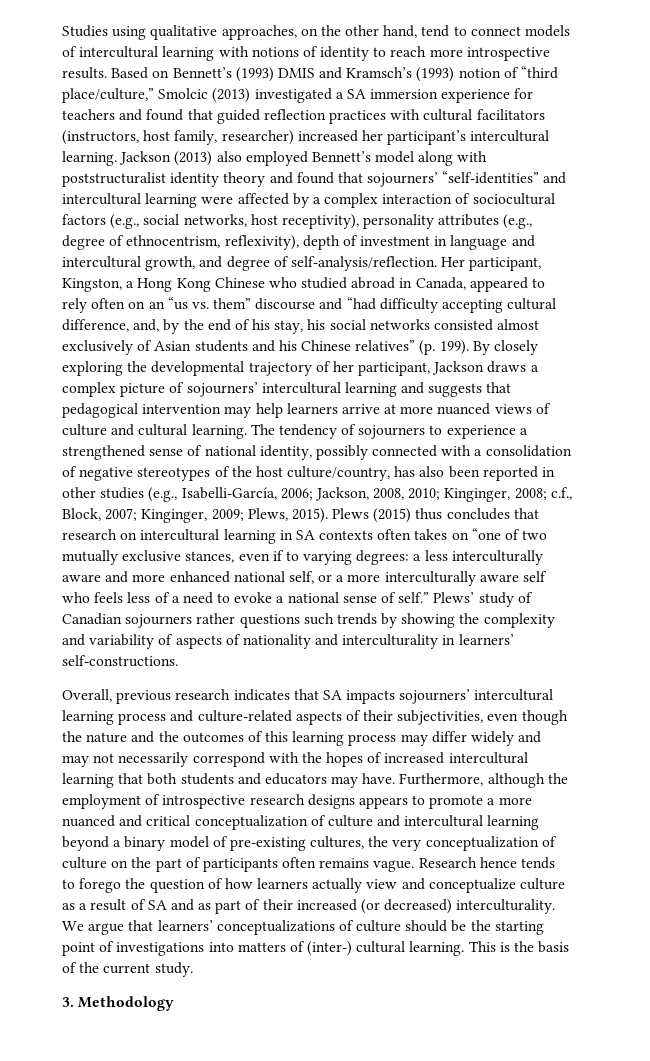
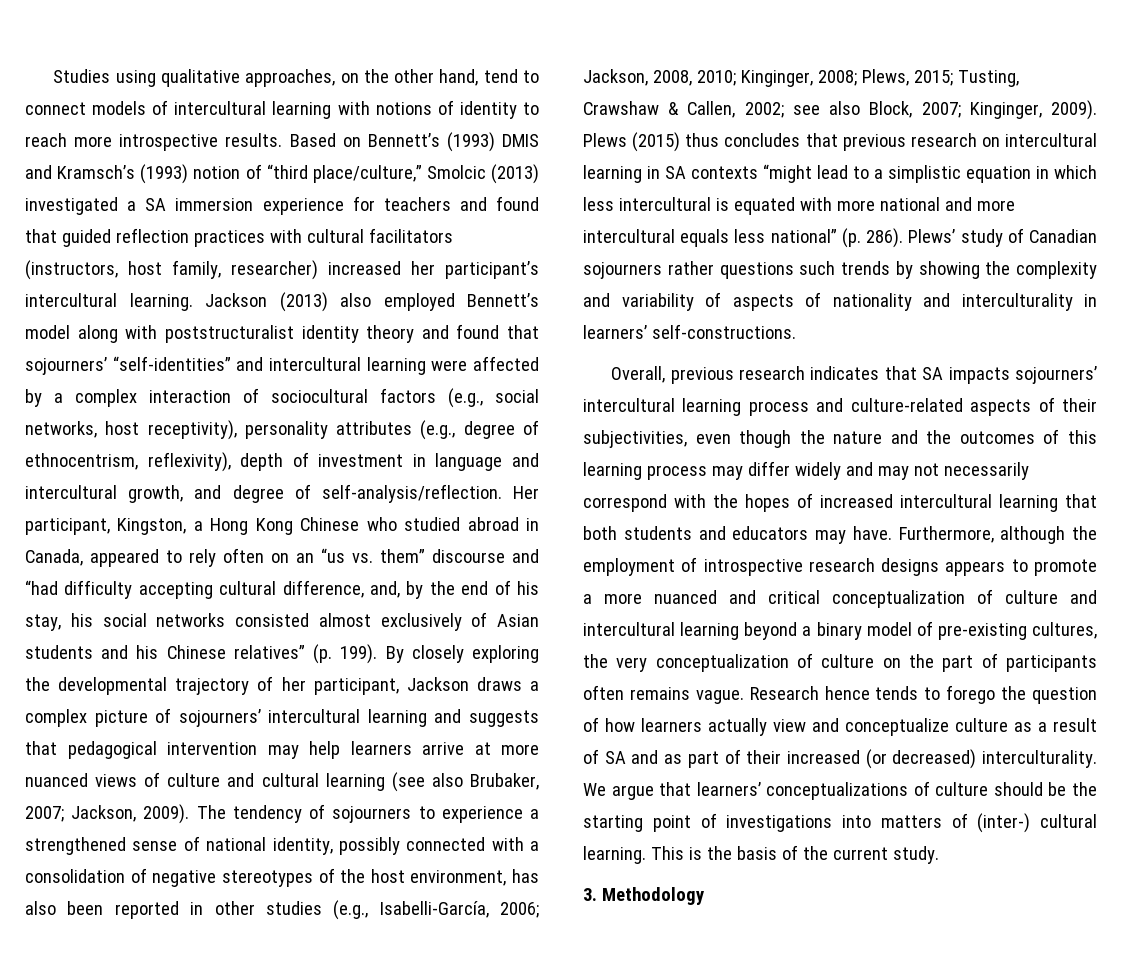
- By closely exploring the developmental trajectory of her participant, Jackson draws a complex picture of sojourners’ intercultural learning and suggests that pedagogical intervention may help learners arrive at more nuanced views of culture and cultural learning.
+ By closely exploring the developmental trajectory of her participant, Jackson draws a complex picture of sojourners’ intercultural learning and suggests that pedagogical intervention may help learners arrive at more nuanced views of culture and cultural learning (see also Brubaker, 2007; Jackson, 2009).
- The tendency of sojourners to experience a strengthened sense of national identity, possibly connected with a consolidation of negative stereotypes of the host culture/country, has also been reported in other studies (e.g., Isabelli-García, 2006; Jackson, 2008, 2010; Kinginger, 2008; c.f., Block, 2007; Kinginger, 2009; Plews, 2015).
+ The tendency of sojourners to experience a strengthened sense of national identity, possibly connected with a consolidation of negative stereotypes of the host environment, has also been reported in other studies (e.g., Isabelli-García, 2006; Jackson, 2008, 2010; Kinginger, 2008; Plews, 2015; Tusting, Crawshaw & Callen, 2002; see also Block, 2007; Kinginger, 2009).
- Plews (2015) thus concludes that research on intercultural learning in SA contexts often takes on “one of two mutually exclusive stances, even if to varying degrees: a less interculturally aware and more enhanced national self, or a more interculturally aware self who feels less of a need to evoke a national sense of self.”
+ Plews (2015) thus concludes that previous research on intercultural learning in SA contexts “might lead to a simplistic equation in which less intercultural is equated with more national and more intercultural equals less national” (p. 286).

